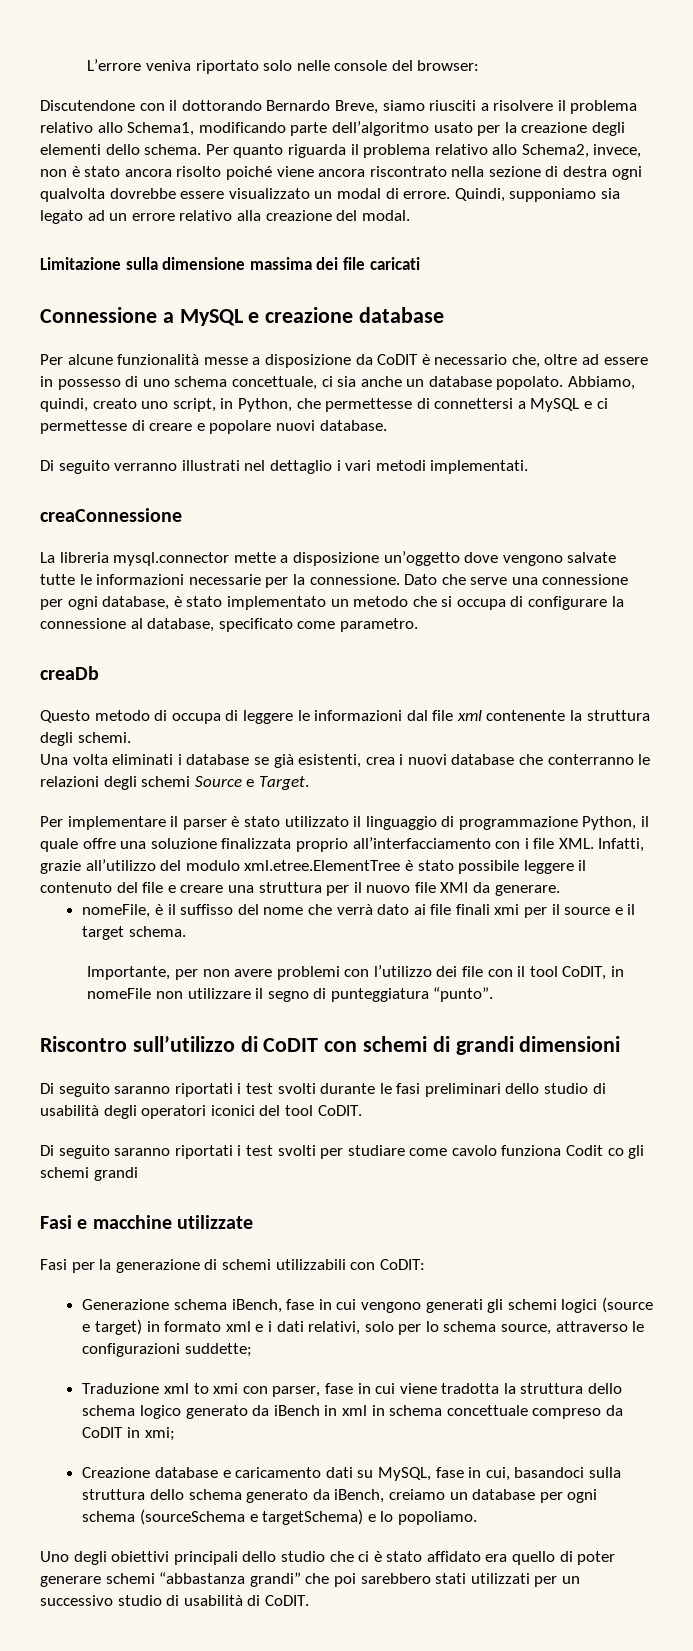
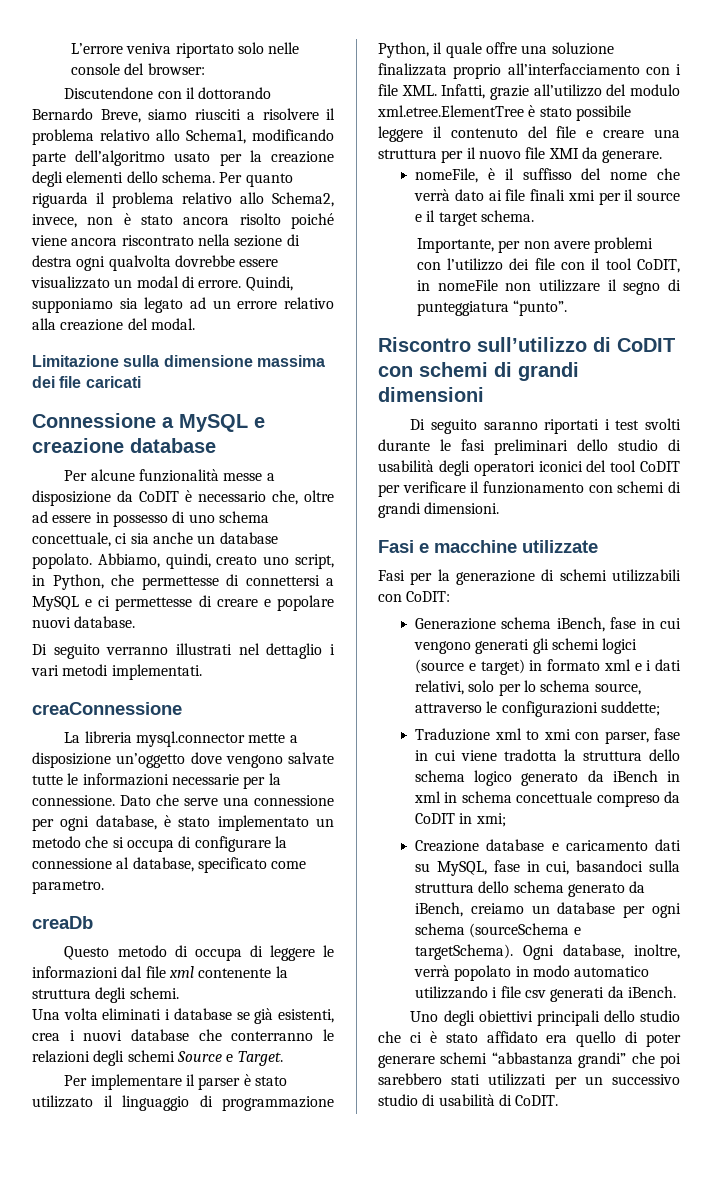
- Di seguito saranno riportati i test svolti durante le fasi preliminari dello studio di usabilità degli operatori iconici del tool CoDIT.
- Di seguito saranno riportati i test svolti per studiare come cavolo funziona Codit co gli schemi grandi
+ Di seguito saranno riportati i test svolti durante le fasi preliminari dello studio di usabilità degli operatori iconici del tool CoDIT per verificare il funzionamento con schemi di grandi dimensioni.
- Creazione database e caricamento dati su MySQL, fase in cui, basandoci sulla struttura dello schema generato da iBench, creiamo un database per ogni schema (sourceSchema e targetSchema) e lo popoliamo.
+ Creazione database e caricamento dati su MySQL, fase in cui, basandoci sulla struttura dello schema generato da iBench, creiamo un database per ogni schema (sourceSchema e targetSchema). Ogni database, inoltre, verrà popolato in modo automatico utilizzando i file csv generati da iBench.

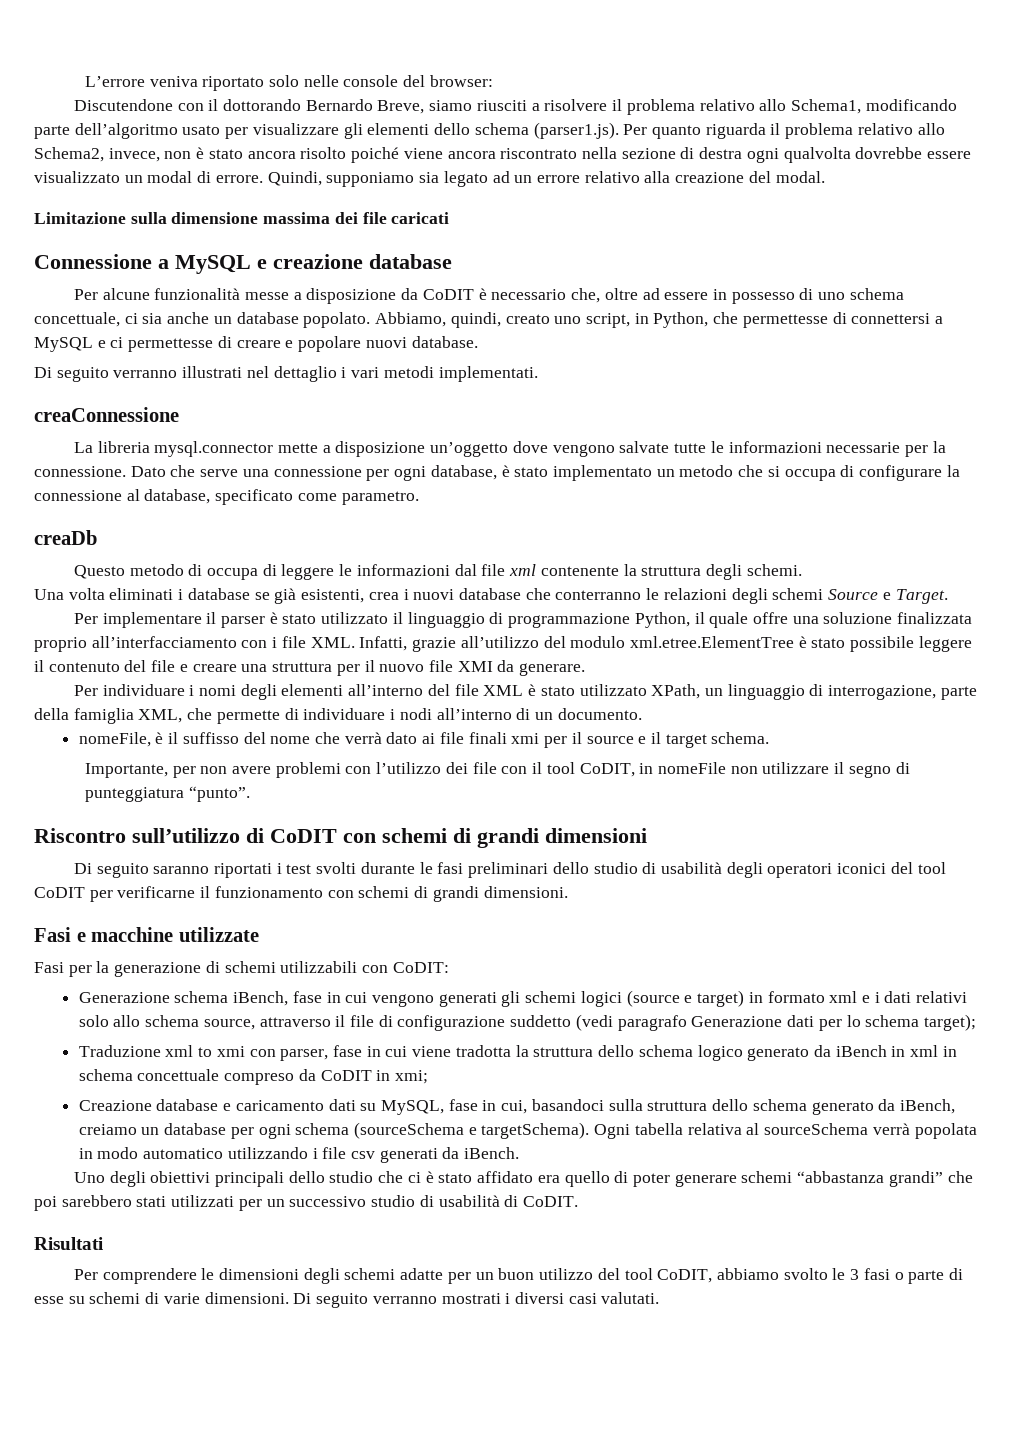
- Discutendone con il dottorando Bernardo Breve, siamo riusciti a risolvere il problema relativo allo Schema1, modificando parte dell’algoritmo usato per la creazione degli elementi dello schema. Per quanto riguarda il problema relativo allo Schema2, invece, non è stato ancora risolto poiché viene ancora riscontrato nella sezione di destra ogni qualvolta dovrebbe essere visualizzato un modal di errore.
+ Discutendone con il dottorando Bernardo Breve, siamo riusciti a risolvere il problema relativo allo Schema1, modificando parte dell’algoritmo usato per visualizzare gli elementi dello schema (parser1.js). Per quanto riguarda il problema relativo allo Schema2, invece, non è stato ancora risolto poiché viene ancora riscontrato nella sezione di destra ogni qualvolta dovrebbe essere visualizzato un modal di errore.
+ Per individuare i nomi degli elementi all’interno del file XML è stato utilizzato XPath, un linguaggio di interrogazione, parte della famiglia XML, che permette di individuare i nodi all’interno di un documento.
- Di seguito saranno riportati i test svolti durante le fasi preliminari dello studio di usabilità degli operatori iconici del tool CoDIT per verificare il funzionamento con schemi di grandi dimensioni.
+ Di seguito saranno riportati i test svolti durante le fasi preliminari dello studio di usabilità degli operatori iconici del tool CoDIT per verificarne il funzionamento con schemi di grandi dimensioni.
- Generazione schema iBench, fase in cui vengono generati gli schemi logici (source e target) in formato xml e i dati relativi, solo per lo schema source, attraverso le configurazioni suddette;
+ Generazione schema iBench, fase in cui vengono generati gli schemi logici (source e target) in formato xml e i dati relativi solo allo schema source, attraverso il file di configurazione suddetto (vedi paragrafo Generazione dati per lo schema target);
- Ogni database, inoltre, verrà popolato in modo automatico utilizzando i file csv generati da iBench.
+ Ogni tabella relativa al sourceSchema verrà popolata in modo automatico utilizzando i file csv generati da iBench.
+ Risultati
+ Per comprendere le dimensioni degli schemi adatte per un buon utilizzo del tool CoDIT, abbiamo svolto le 3 fasi o parte di esse su schemi di varie dimensioni. Di seguito verranno mostrati i diversi casi valutati.

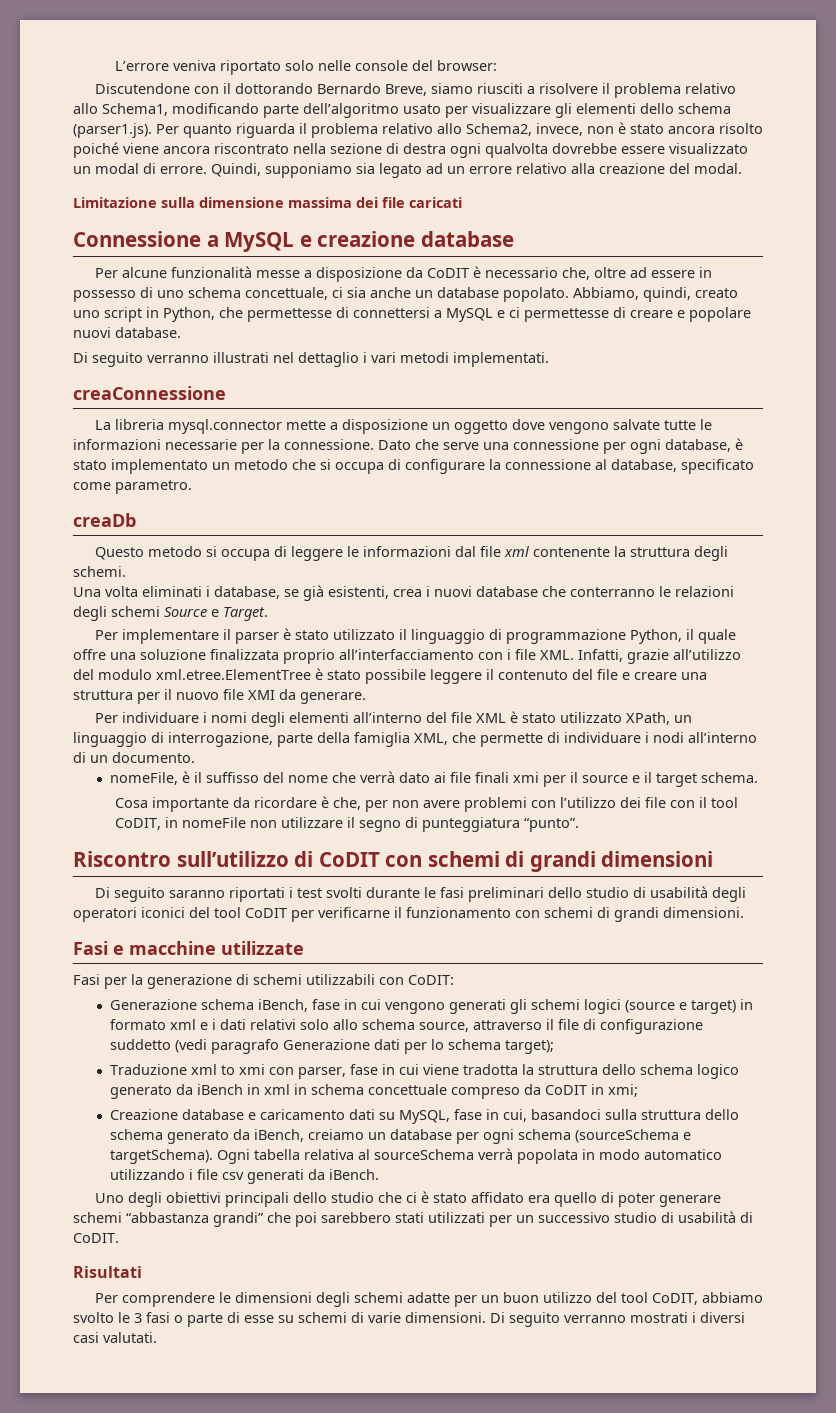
- Abbiamo, quindi, creato uno script, in Python, che permettesse di connettersi a MySQL e ci permettesse di creare e popolare nuovi database.
+ Abbiamo, quindi, creato uno script in Python, che permettesse di connettersi a MySQL e ci permettesse di creare e popolare nuovi database.
- La libreria mysql.connector mette a disposizione un’oggetto dove vengono salvate tutte le informazioni necessarie per la connessione.
+ La libreria mysql.connector mette a disposizione un oggetto dove vengono salvate tutte le informazioni necessarie per la connessione.
- Questo metodo di occupa di leggere le informazioni dal file xml contenente la struttura degli schemi.
+ Questo metodo si occupa di leggere le informazioni dal file xml contenente la struttura degli schemi.
- Una volta eliminati i database se già esistenti, crea i nuovi database che conterranno le relazioni degli schemi Source e Target.
+ Una volta eliminati i database, se già esistenti, crea i nuovi database che conterranno le relazioni degli schemi Source e Target.
- Importante, per non avere problemi con l’utilizzo dei file con il tool CoDIT, in nomeFile non utilizzare il segno di punteggiatura “punto”.
+ Cosa importante da ricordare è che, per non avere problemi con l’utilizzo dei file con il tool CoDIT, in nomeFile non utilizzare il segno di punteggiatura “punto”.

